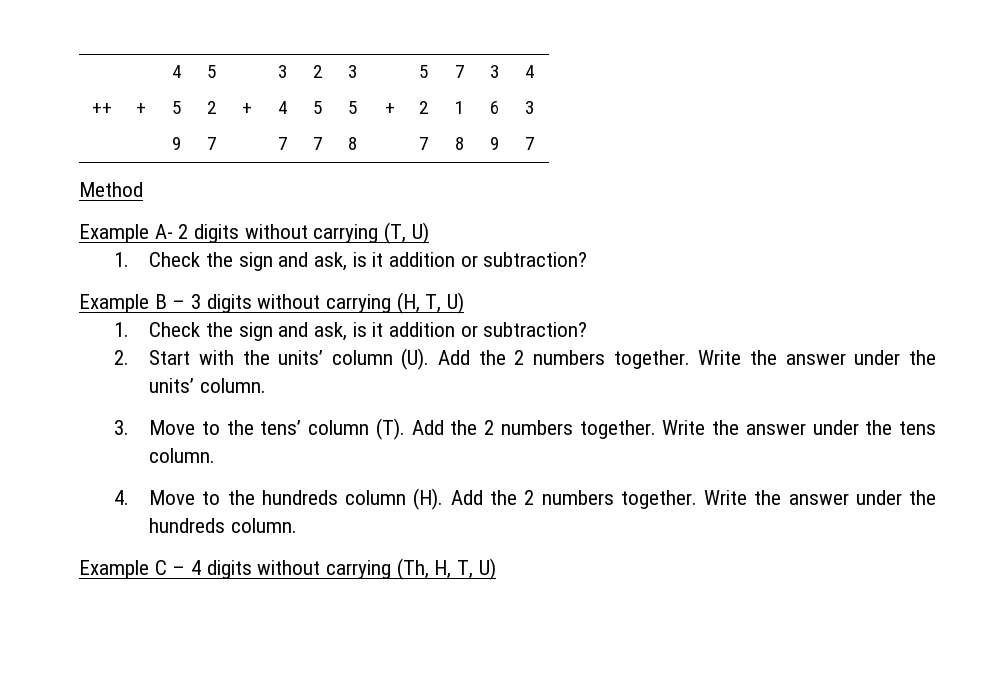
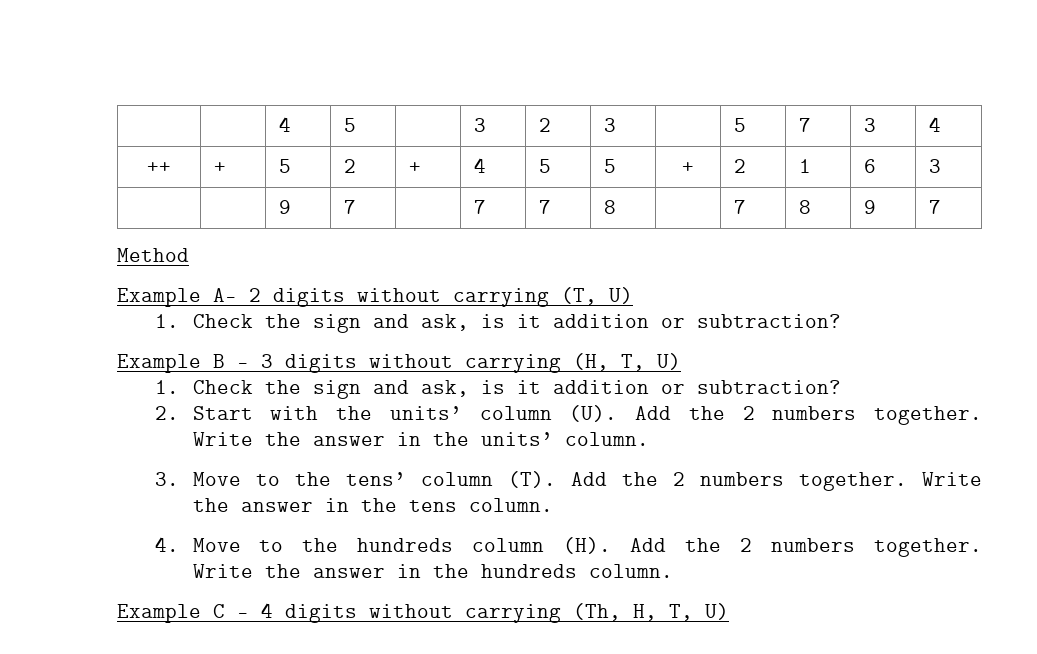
- Write the answer under the units’ column.
+ Write the answer in the units’ column.
- Write the answer under the tens column.
+ Write the answer in the tens column.
- Write the answer under the hundreds column.
+ Write the answer in the hundreds column.

